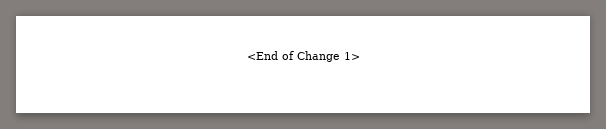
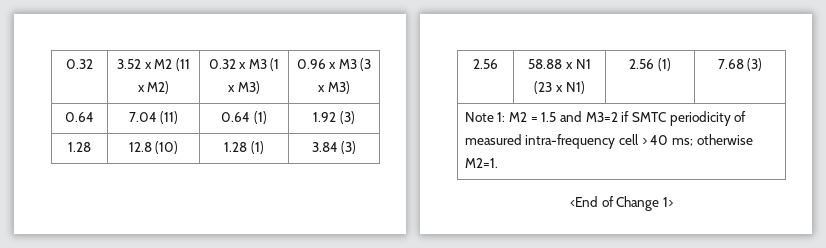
+ 0.32 | 3.52 x M2 (11 x M2) | 0.32 x M3 (1 x M3) | 0.96 x M3 (3 x M3)
+ 0.64 | 7.04 (11) | 0.64 (1) | 1.92 (3)
+ 1.28 | 12.8 (10) | 1.28 (1) | 3.84 (3)
+ 2.56 | 58.88 x N1 (23 x N1) | 2.56 (1) | 7.68 (3)
+ Note 1: M2 = 1.5 and M3=2 if SMTC periodicity of measured intra-frequency cell > 40 ms; otherwise M2=1.

